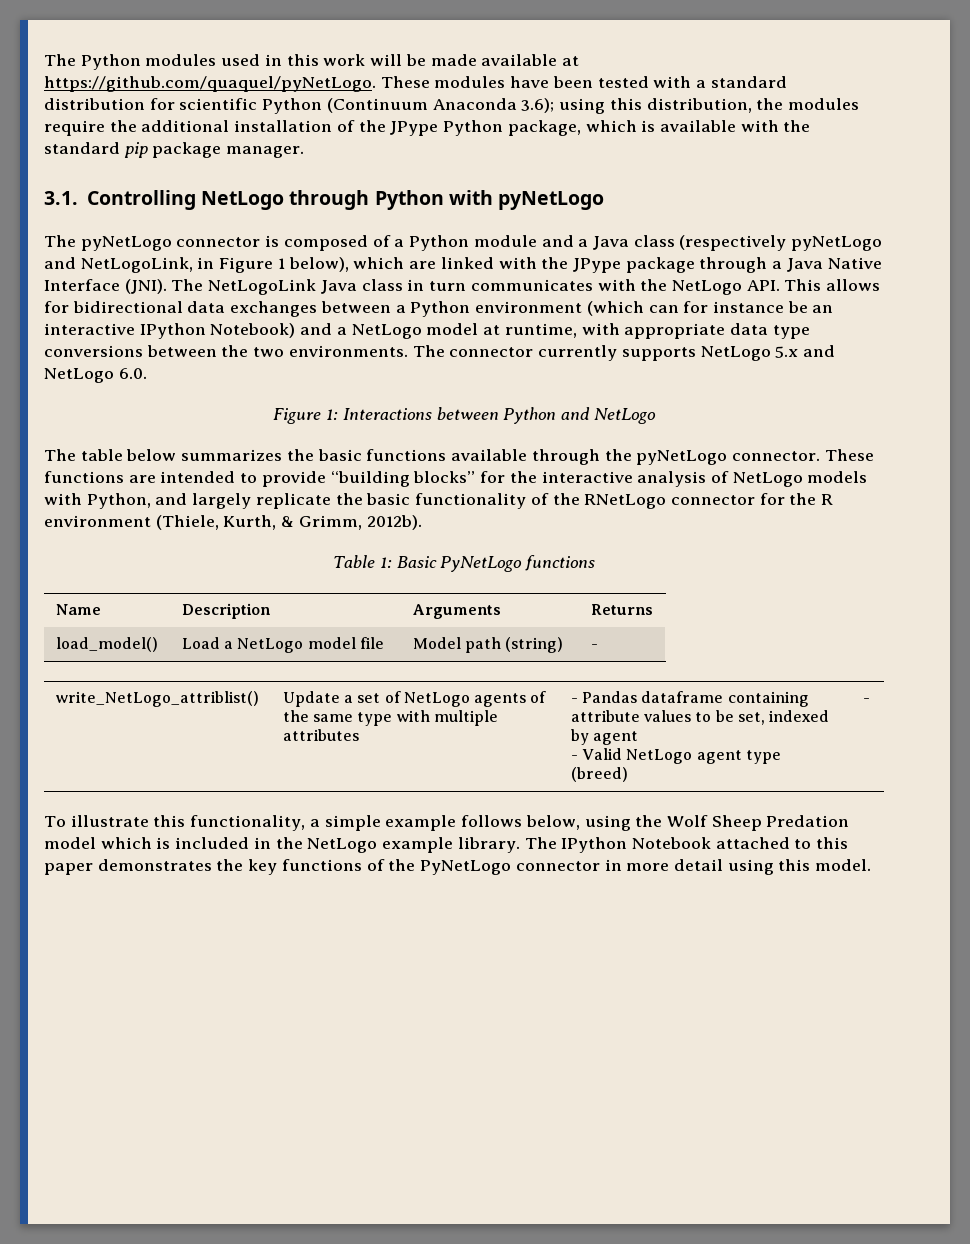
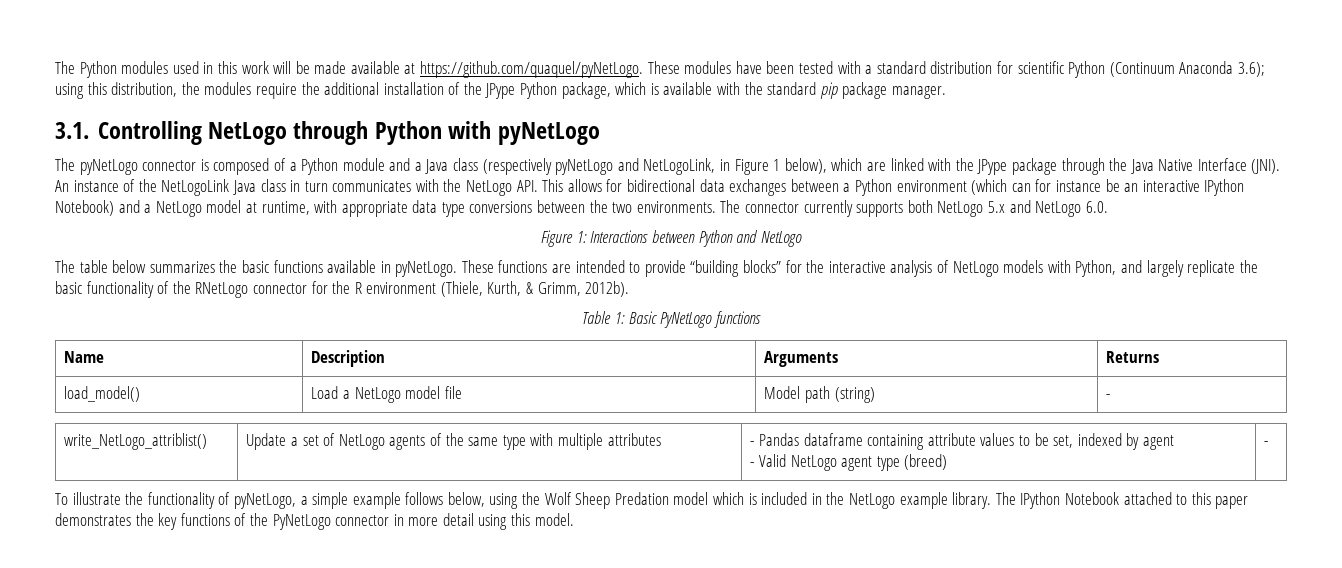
- The pyNetLogo connector is composed of a Python module and a Java class (respectively pyNetLogo and NetLogoLink, in Figure 1 below), which are linked with the JPype package through a Java Native Interface (JNI).
+ The pyNetLogo connector is composed of a Python module and a Java class (respectively pyNetLogo and NetLogoLink, in Figure 1 below), which are linked with the JPype package through the Java Native Interface (JNI).
- The NetLogoLink Java class in turn communicates with the NetLogo API. This allows for bidirectional data exchanges between a Python environment (which can for instance be an interactive IPython Notebook) and a NetLogo model at runtime, with appropriate data type conversions between the two environments.
+ An instance of the NetLogoLink Java class in turn communicates with the NetLogo API. This allows for bidirectional data exchanges between a Python environment (which can for instance be an interactive IPython Notebook) and a NetLogo model at runtime, with appropriate data type conversions between the two environments.
- The connector currently supports NetLogo 5.x and NetLogo 6.0.
+ The connector currently supports both NetLogo 5.x and NetLogo 6.0.
- The table below summarizes the basic functions available through the pyNetLogo connector.
+ The table below summarizes the basic functions available in pyNetLogo.
- To illustrate this functionality, a simple example follows below, using the Wolf Sheep Predation model which is included in the NetLogo example library.
+ To illustrate the functionality of pyNetLogo, a simple example follows below, using the Wolf Sheep Predation model which is included in the NetLogo example library.

